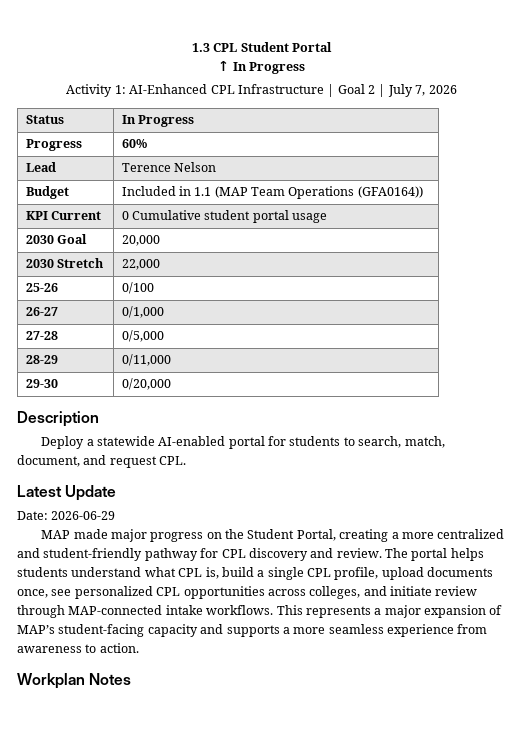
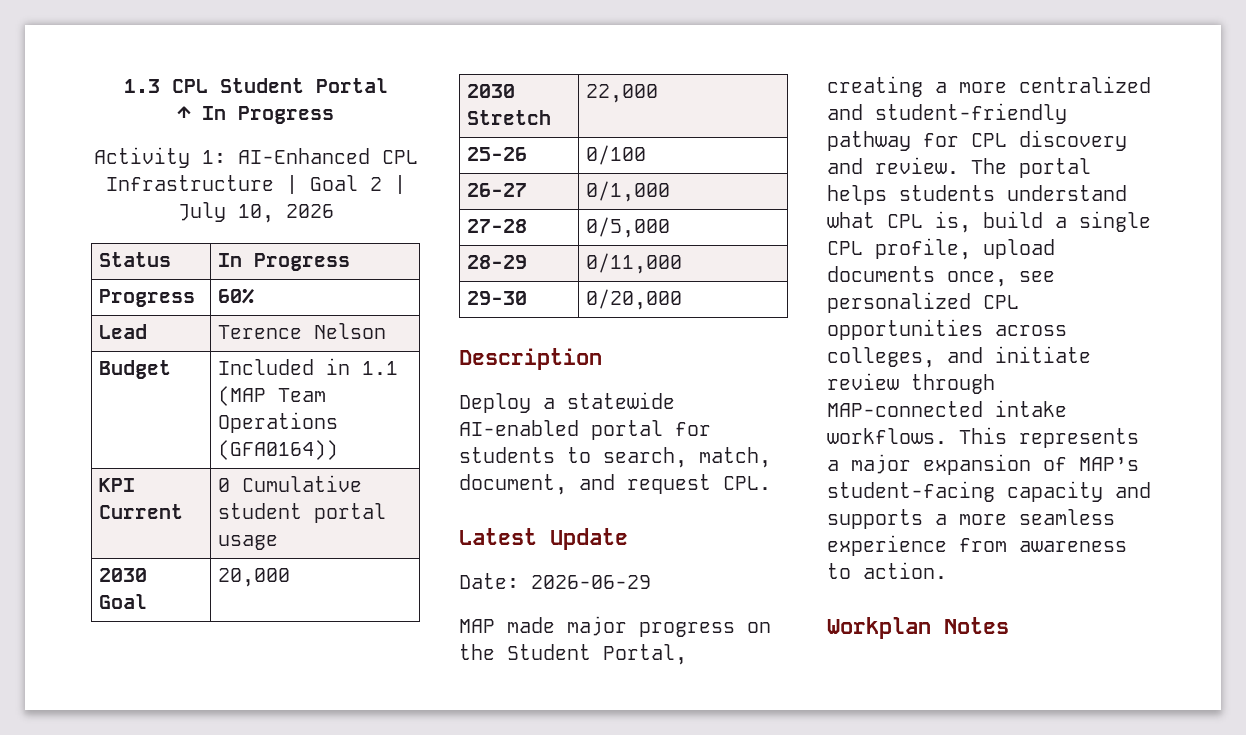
- Activity 1: AI-Enhanced CPL Infrastructure | Goal 2 | July 7, 2026
+ Activity 1: AI-Enhanced CPL Infrastructure | Goal 2 | July 10, 2026

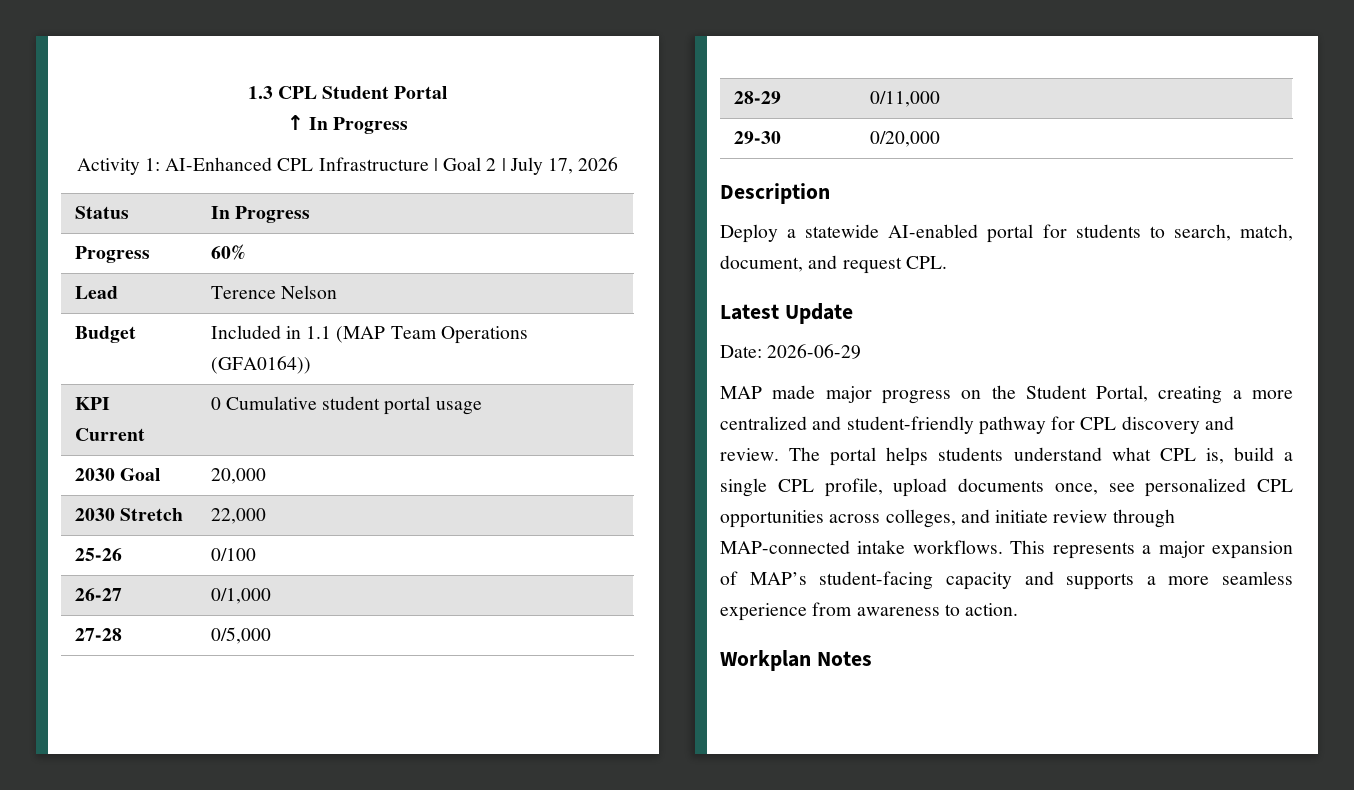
- Activity 1: AI-Enhanced CPL Infrastructure | Goal 2 | July 10, 2026
+ Activity 1: AI-Enhanced CPL Infrastructure | Goal 2 | July 17, 2026

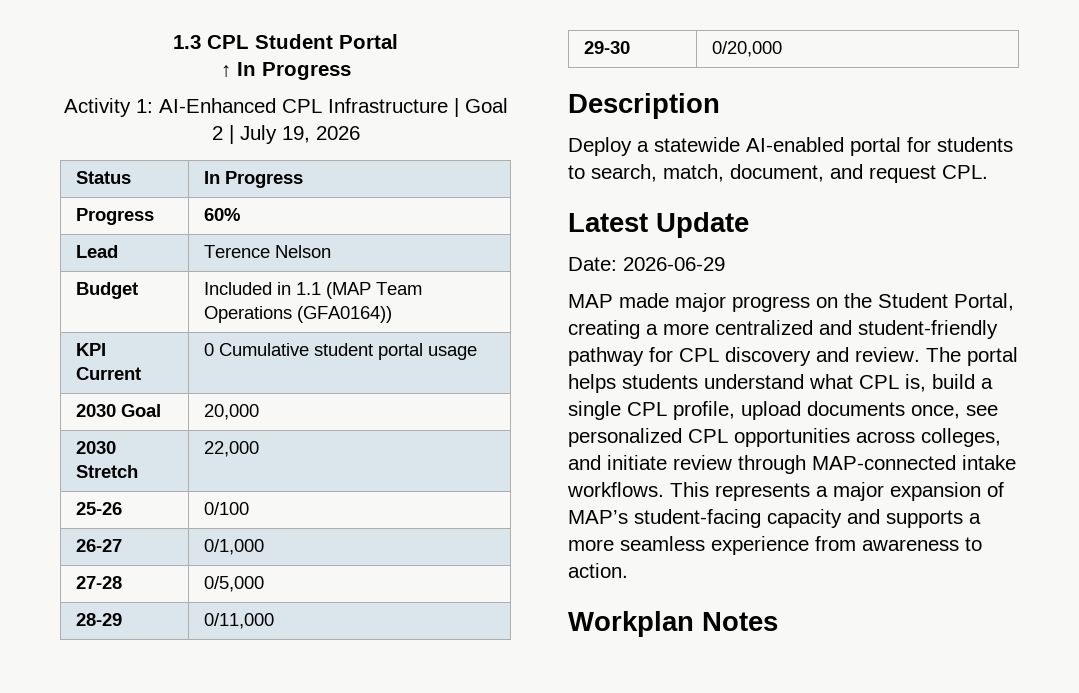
- Activity 1: AI-Enhanced CPL Infrastructure | Goal 2 | July 17, 2026
+ Activity 1: AI-Enhanced CPL Infrastructure | Goal 2 | July 19, 2026

